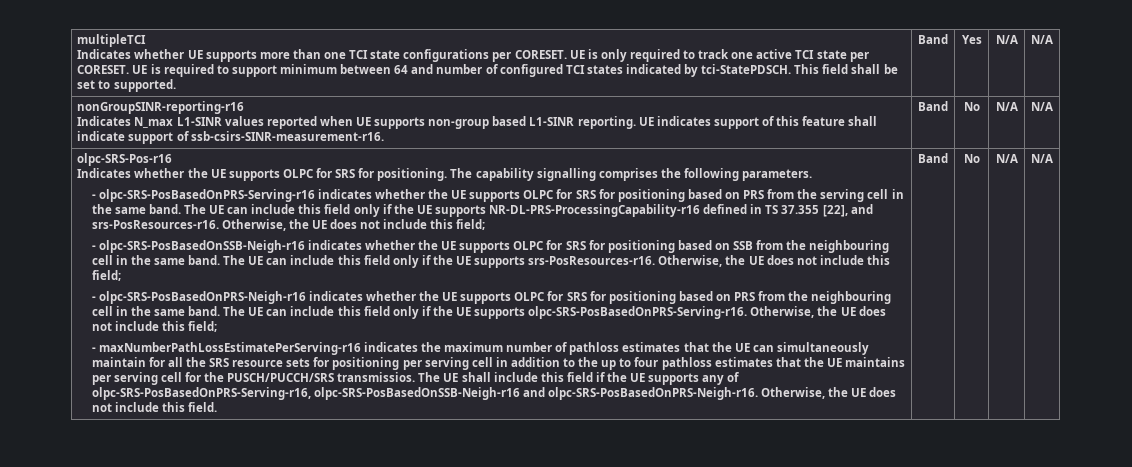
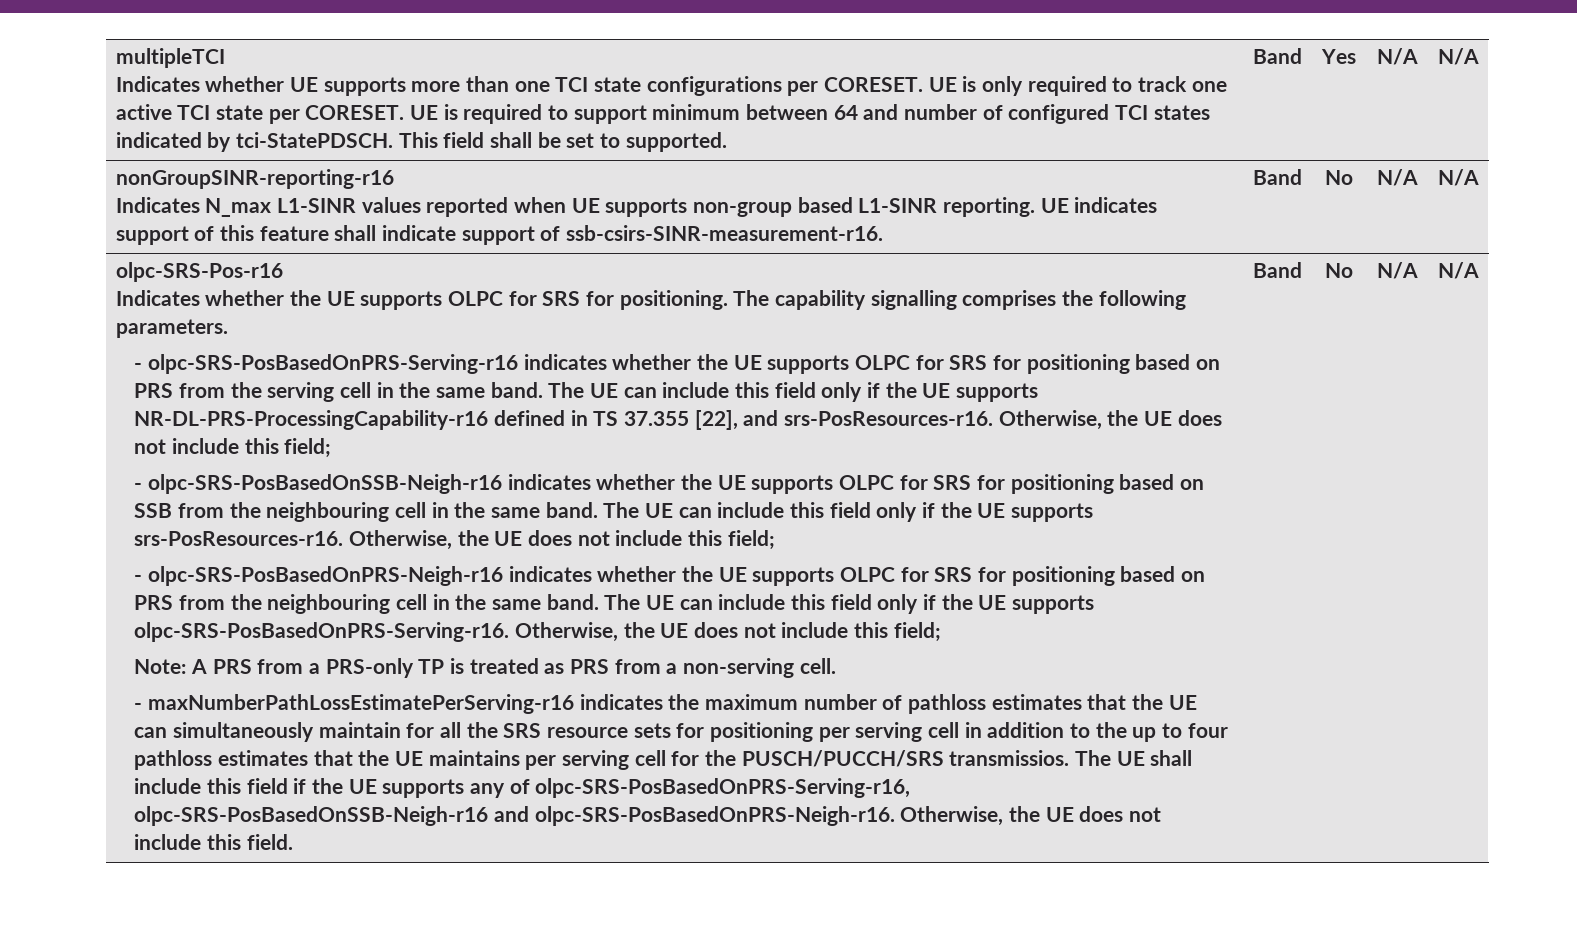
+ Note: A PRS from a PRS-only TP is treated as PRS from a non-serving cell.

